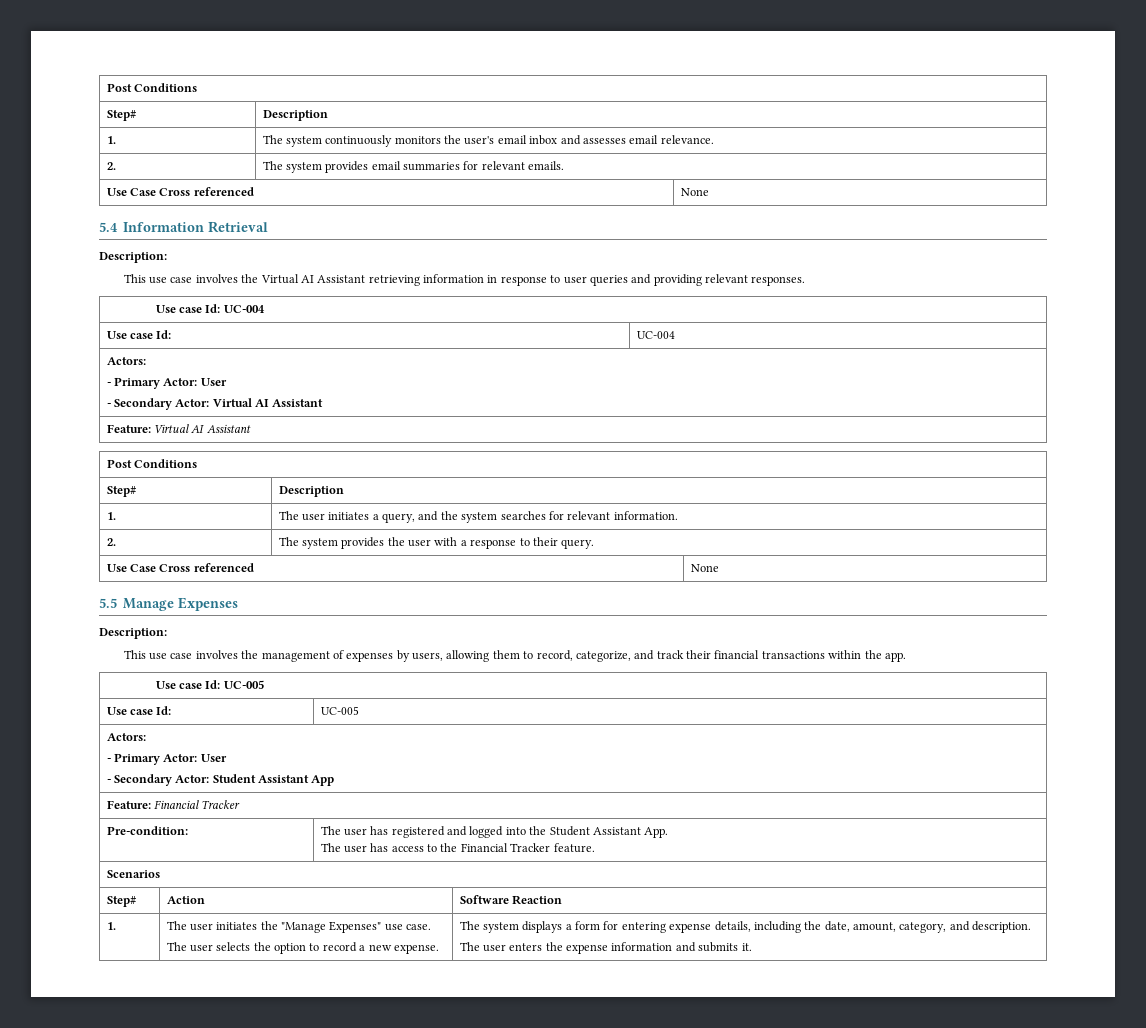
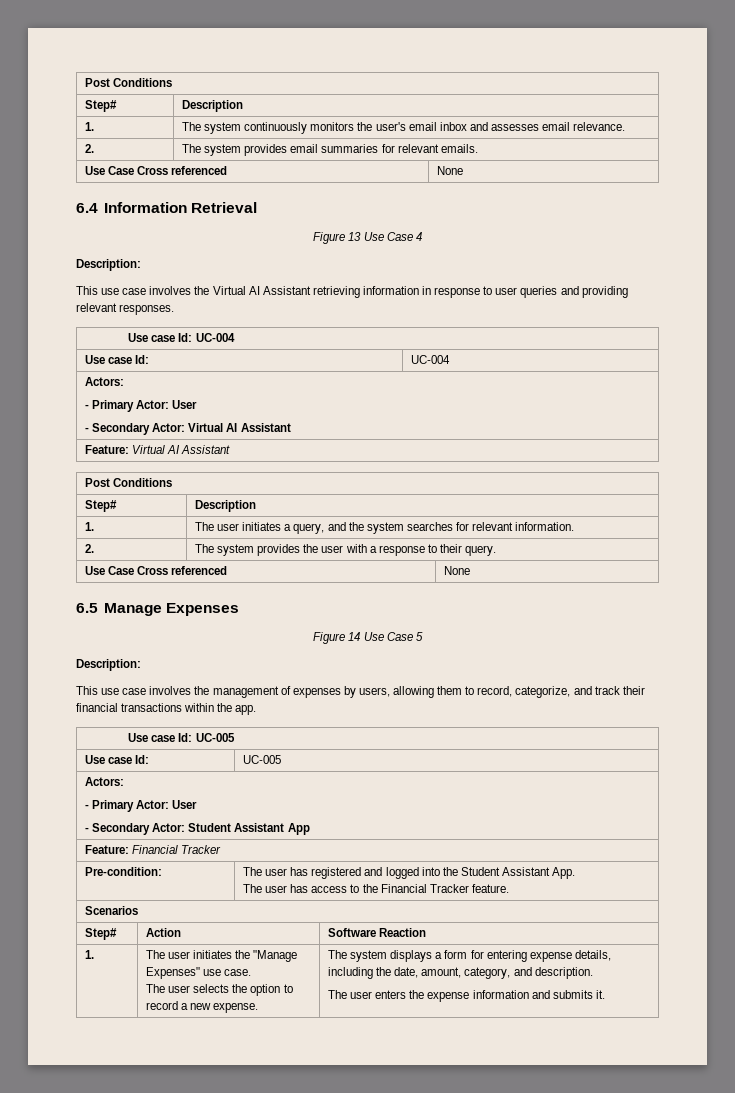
- 5.4 Information Retrieval
+ 6.4 Information Retrieval
+ Figure 13 Use Case 4
- 5.5 Manage Expenses
+ 6.5 Manage Expenses
+ Figure 14 Use Case 5

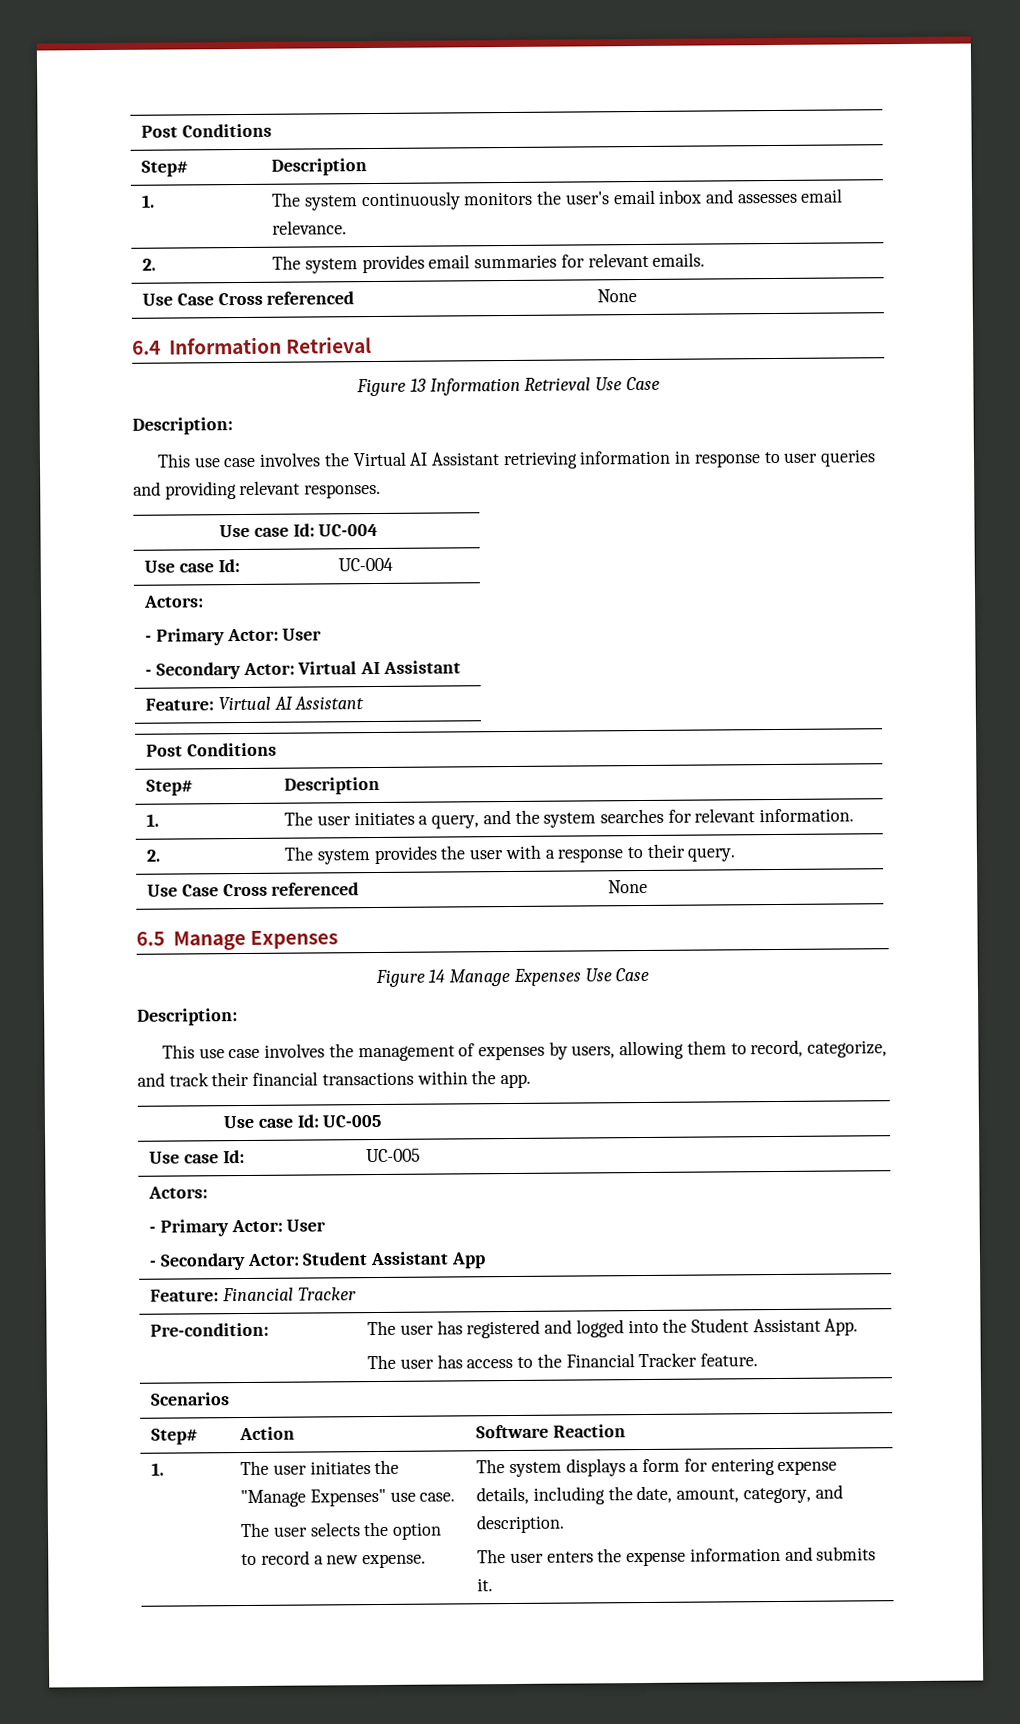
- Figure 13 Use Case 4
+ Figure 13 Information Retrieval Use Case
- Figure 14 Use Case 5
+ Figure 14 Manage Expenses Use Case

